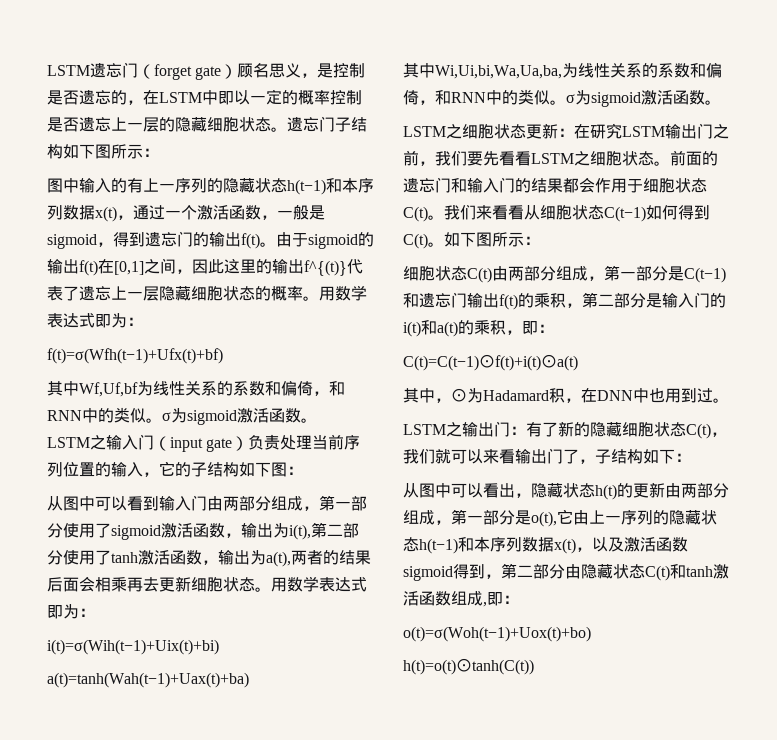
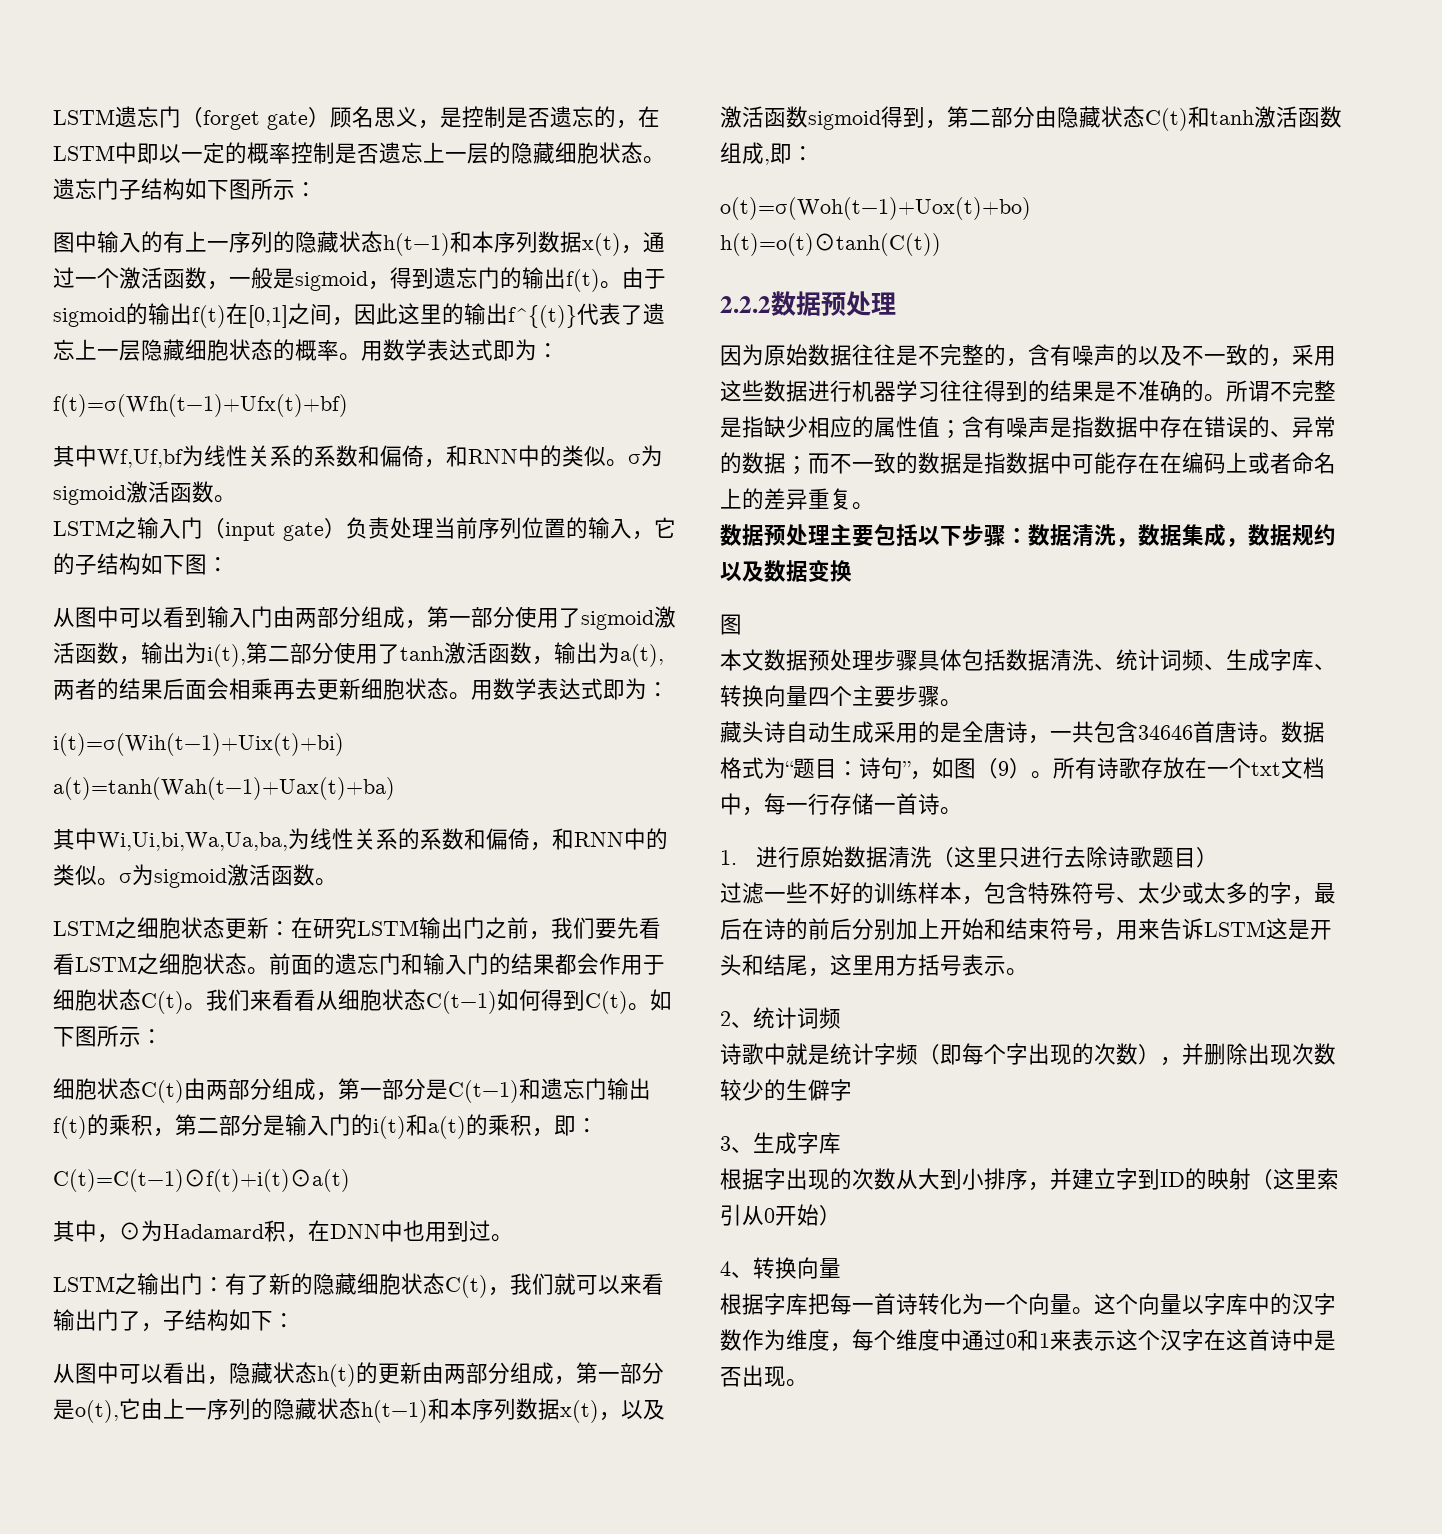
+ 2.2.2数据预处理
+ 因为原始数据往往是不完整的，含有噪声的以及不一致的，采用这些数据进行机器学习往往得到的结果是不准确的。所谓不完整是指缺少相应的属性值；含有噪声是指数据中存在错误的、异常的数据；而不一致的数据是指数据中可能存在在编码上或者命名上的差异重复。
+ 数据预处理主要包括以下步骤：数据清洗，数据集成，数据规约以及数据变换
+ 图
+ 本文数据预处理步骤具体包括数据清洗、统计词频、生成字库、转换向量四个主要步骤。
+ 藏头诗自动生成采用的是全唐诗，一共包含34646首唐诗。数据格式为“题目：诗句”，如图（9）。所有诗歌存放在一个txt文档中，每一行存储一首诗。
+ 1.进行原始数据清洗（这里只进行去除诗歌题目）
+ 过滤一些不好的训练样本，包含特殊符号、太少或太多的字，最后在诗的前后分别加上开始和结束符号，用来告诉LSTM这是开头和结尾，这里用方括号表示。
+ 2、统计词频
+ 诗歌中就是统计字频（即每个字出现的次数），并删除出现次数较少的生僻字
+ 3、生成字库
+ 根据字出现的次数从大到小排序，并建立字到ID的映射（这里索引从0开始）
+ 4、转换向量
+ 根据字库把每一首诗转化为一个向量。这个向量以字库中的汉字数作为维度，每个维度中通过0和1来表示这个汉字在这首诗中是否出现。

